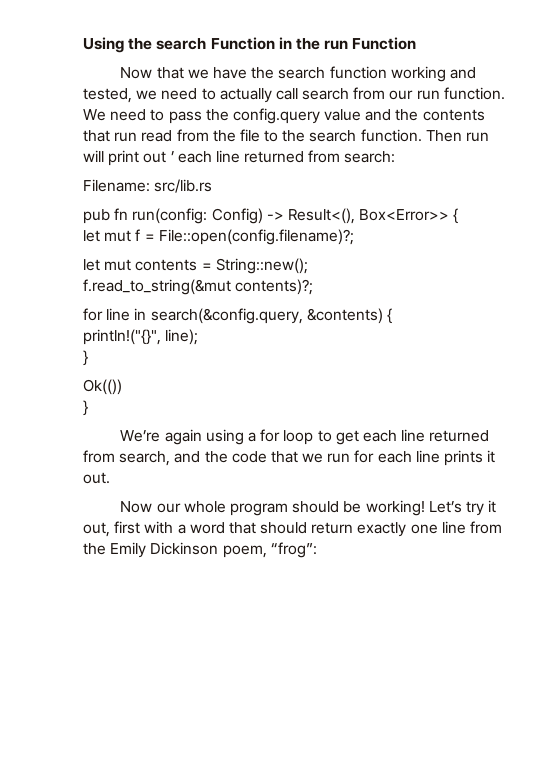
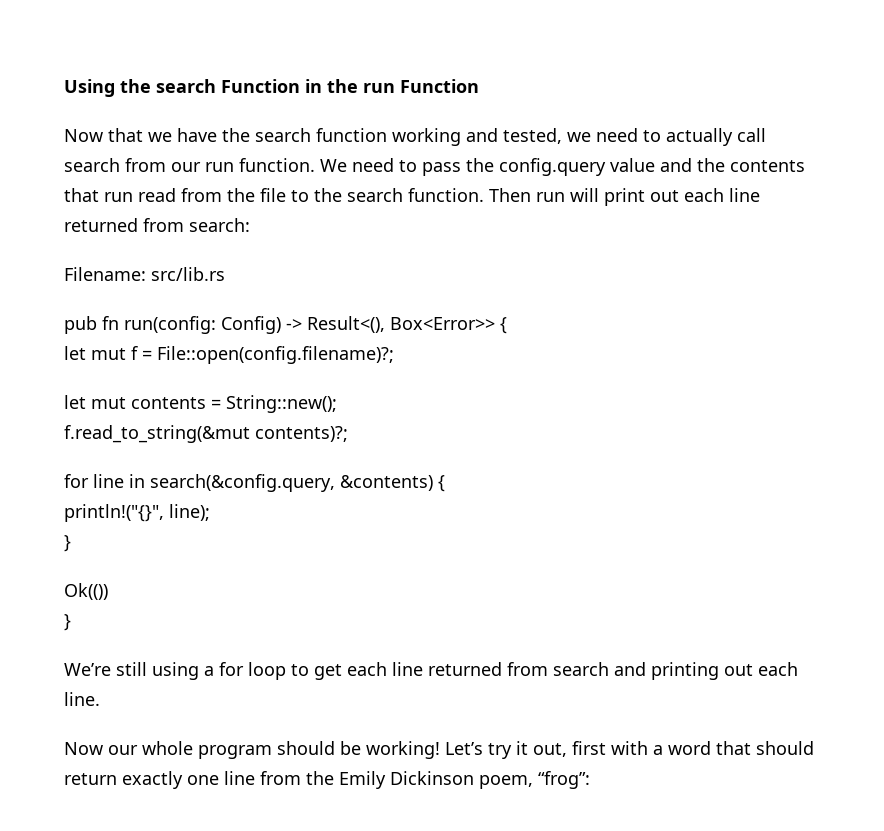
- Then run will print out ’ each line returned from search:
+ Then run will print out each line returned from search:
- We’re again using a for loop to get each line returned from search, and the code that we run for each line prints it out.
+ We’re still using a for loop to get each line returned from search and printing out each line.

